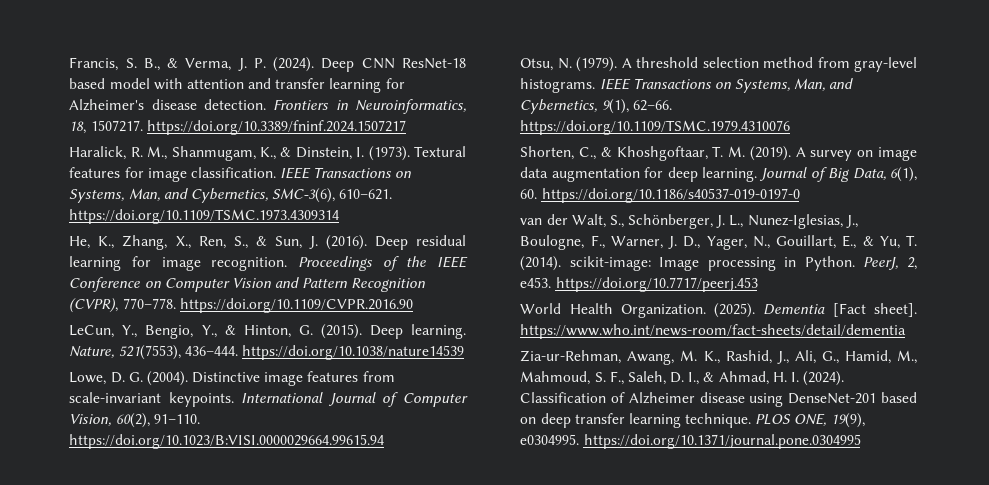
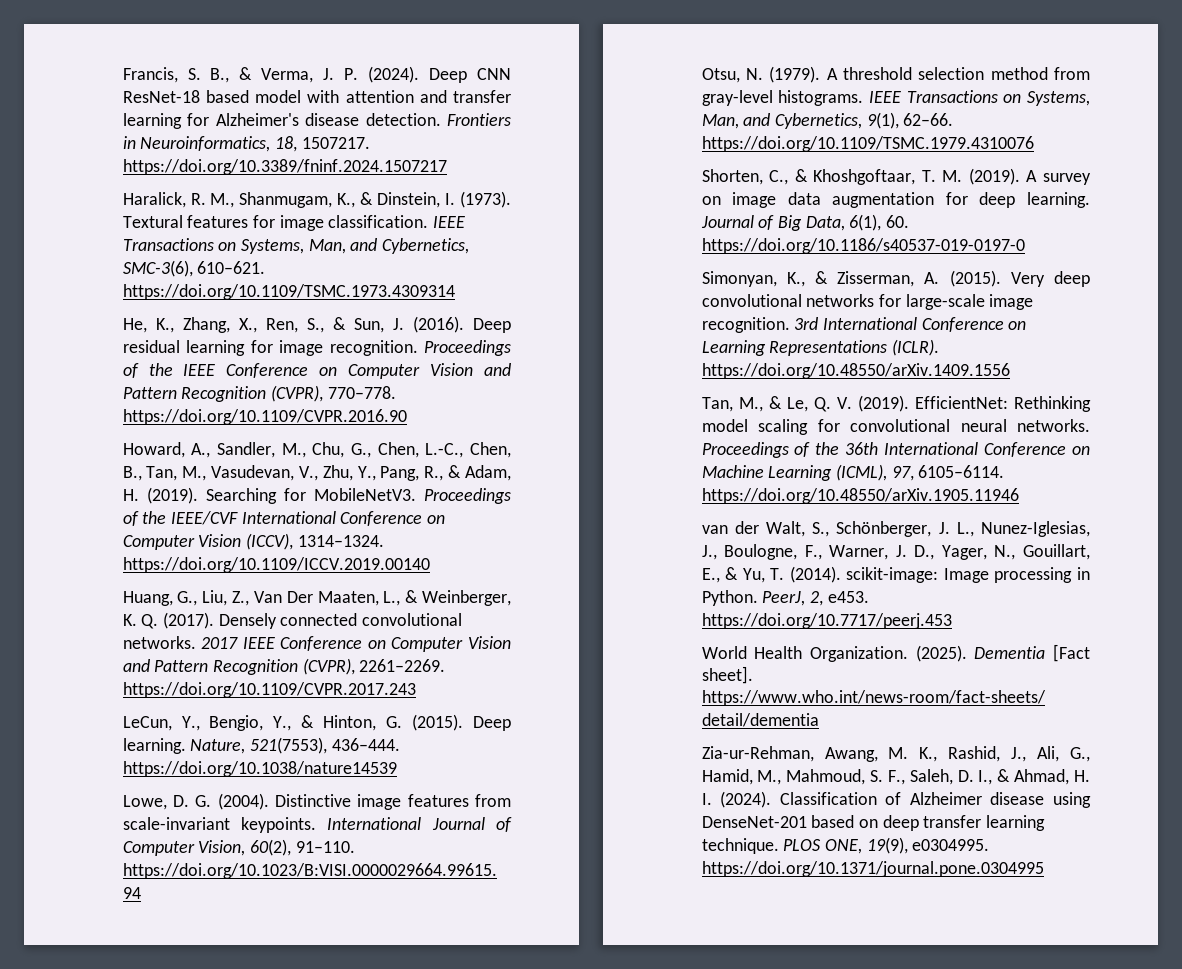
+ Howard, A., Sandler, M., Chu, G., Chen, L.-C., Chen, B., Tan, M., Vasudevan, V., Zhu, Y., Pang, R., & Adam, H. (2019). Searching for MobileNetV3. Proceedings of the IEEE/CVF International Conference on Computer Vision (ICCV), 1314–1324. https://doi.org/10.1109/ICCV.2019.00140
+ Huang, G., Liu, Z., Van Der Maaten, L., & Weinberger, K. Q. (2017). Densely connected convolutional networks. 2017 IEEE Conference on Computer Vision and Pattern Recognition (CVPR), 2261–2269. https://doi.org/10.1109/CVPR.2017.243
+ Simonyan, K., & Zisserman, A. (2015). Very deep convolutional networks for large-scale image recognition. 3rd International Conference on Learning Representations (ICLR). https://doi.org/10.48550/arXiv.1409.1556
+ Tan, M., & Le, Q. V. (2019). EfficientNet: Rethinking model scaling for convolutional neural networks. Proceedings of the 36th International Conference on Machine Learning (ICML), 97, 6105–6114. https://doi.org/10.48550/arXiv.1905.11946

